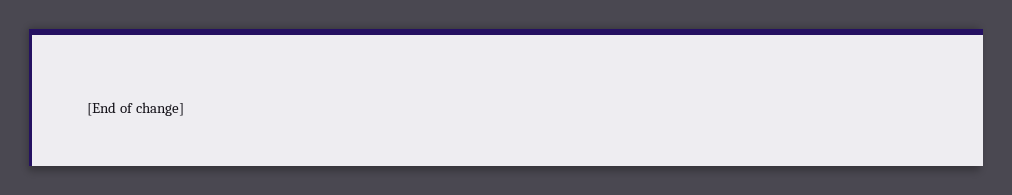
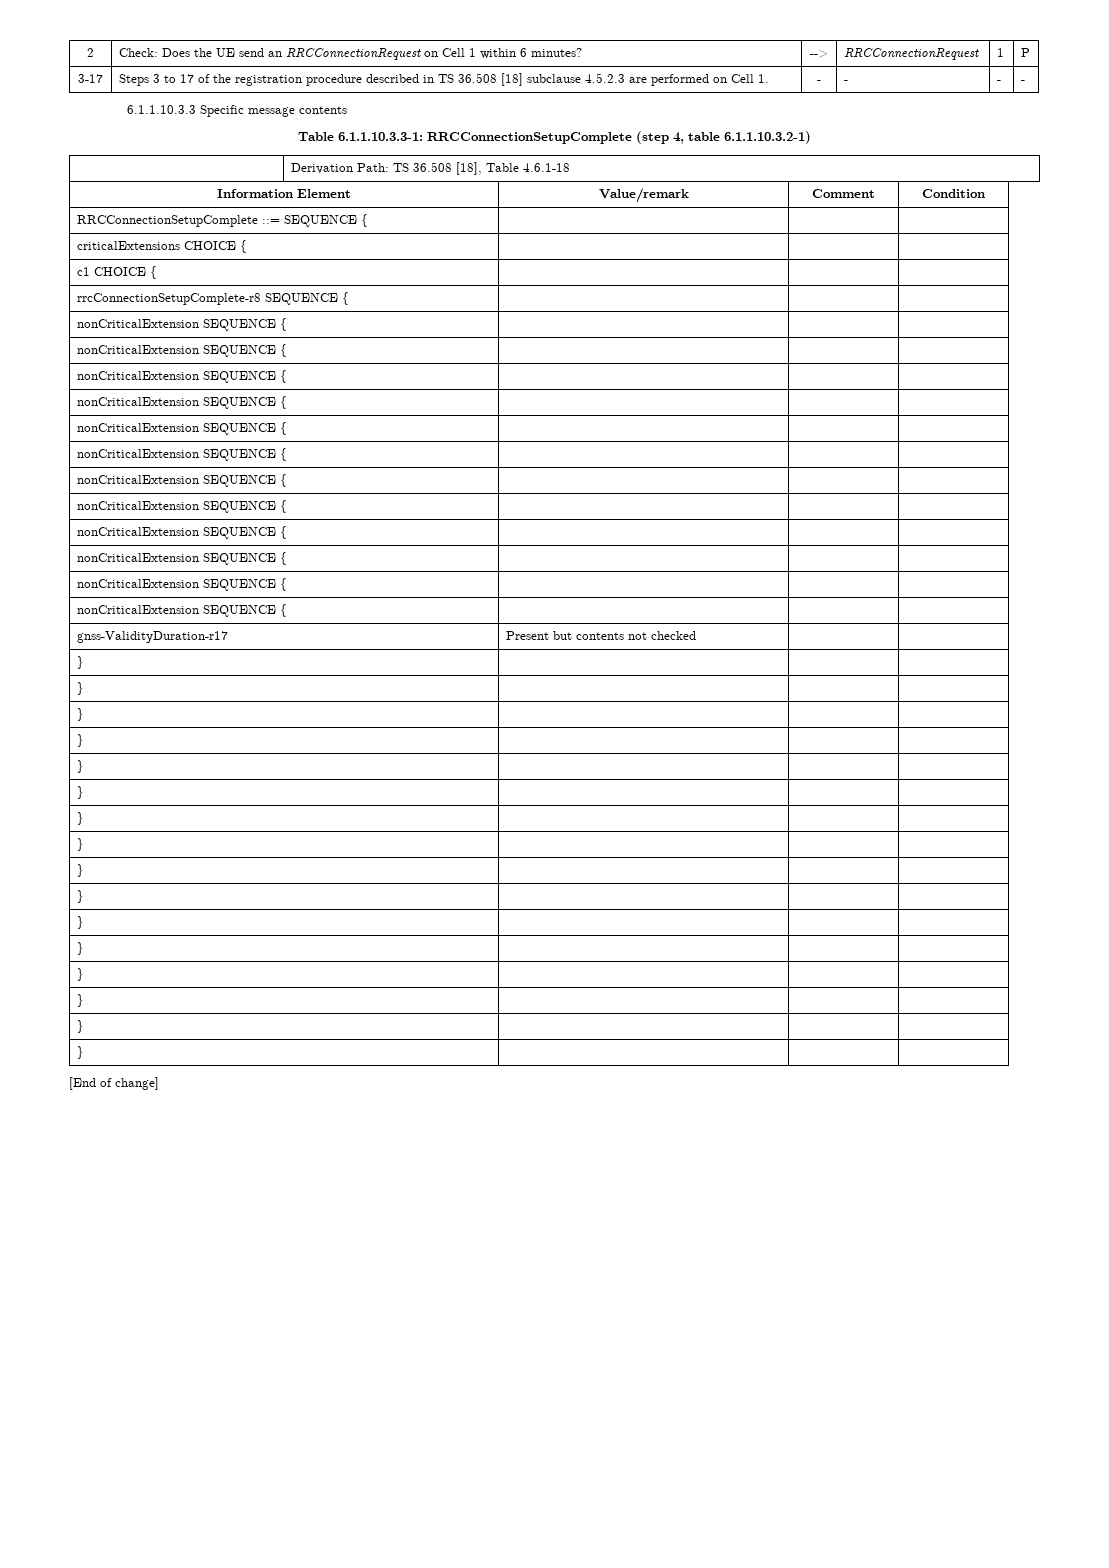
+ 2 | Check: Does the UE send an RRCConnectionRequest on Cell 1 within 6 minutes? | --> | RRCConnectionRequest | 1 | P
+ 3-17 | Steps 3 to 17 of the registration procedure described in TS 36.508 [18] subclause 4.5.2.3 are performed on Cell 1. | - | - | - | -
+ 6.1.1.10.3.3 Specific message contents
+ Table 6.1.1.10.3.3-1: RRCConnectionSetupComplete (step 4, table 6.1.1.10.3.2-1)
+ | Derivation Path: TS 36.508 [18], Table 4.6.1-18
+ Information Element | Value/remark | Comment | Condition
+ RRCConnectionSetupComplete ::= SEQUENCE { | | |
+ criticalExtensions CHOICE { | | |
+ c1 CHOICE { | | |
+ rrcConnectionSetupComplete-r8 SEQUENCE { | | |
+ nonCriticalExtension SEQUENCE { | | |
+ nonCriticalExtension SEQUENCE { | | |
+ nonCriticalExtension SEQUENCE { | | |
+ nonCriticalExtension SEQUENCE { | | |
+ nonCriticalExtension SEQUENCE { | | |
+ nonCriticalExtension SEQUENCE { | | |
+ nonCriticalExtension SEQUENCE { | | |
+ nonCriticalExtension SEQUENCE { | | |
+ nonCriticalExtension SEQUENCE { | | |
+ nonCriticalExtension SEQUENCE { | | |
+ nonCriticalExtension SEQUENCE { | | |
+ nonCriticalExtension SEQUENCE { | | |
+ gnss-ValidityDuration-r17 | Present but contents not checked | |
+ } | | |
+ } | | |
+ } | | |
+ } | | |
+ } | | |
+ } | | |
+ } | | |
+ } | | |
+ } | | |
+ } | | |
+ } | | |
+ } | | |
+ } | | |
+ } | | |
+ } | | |
+ } | | |

